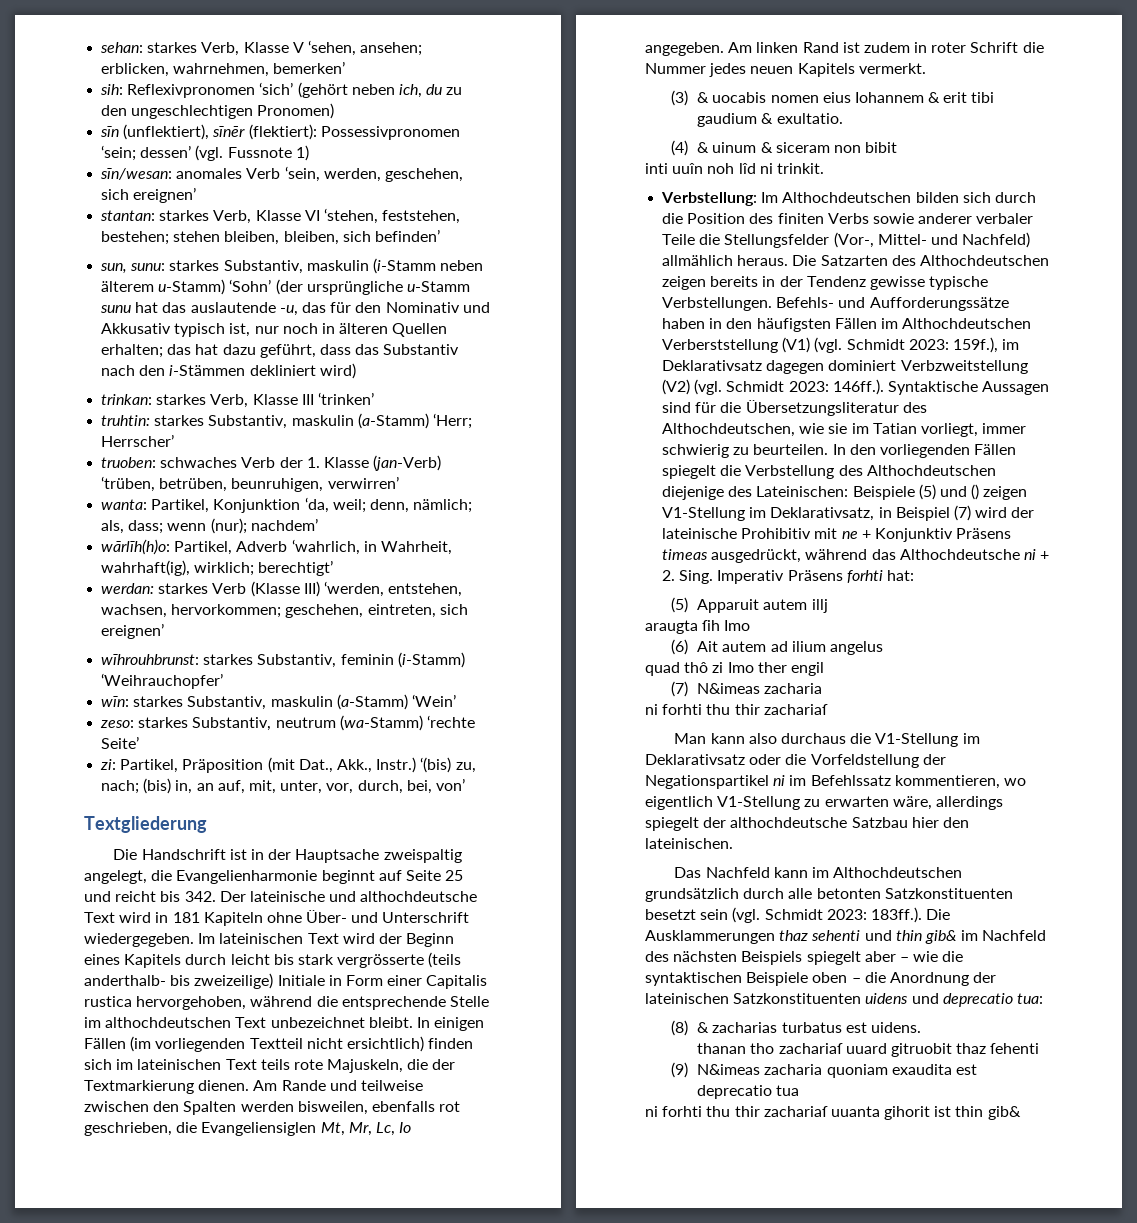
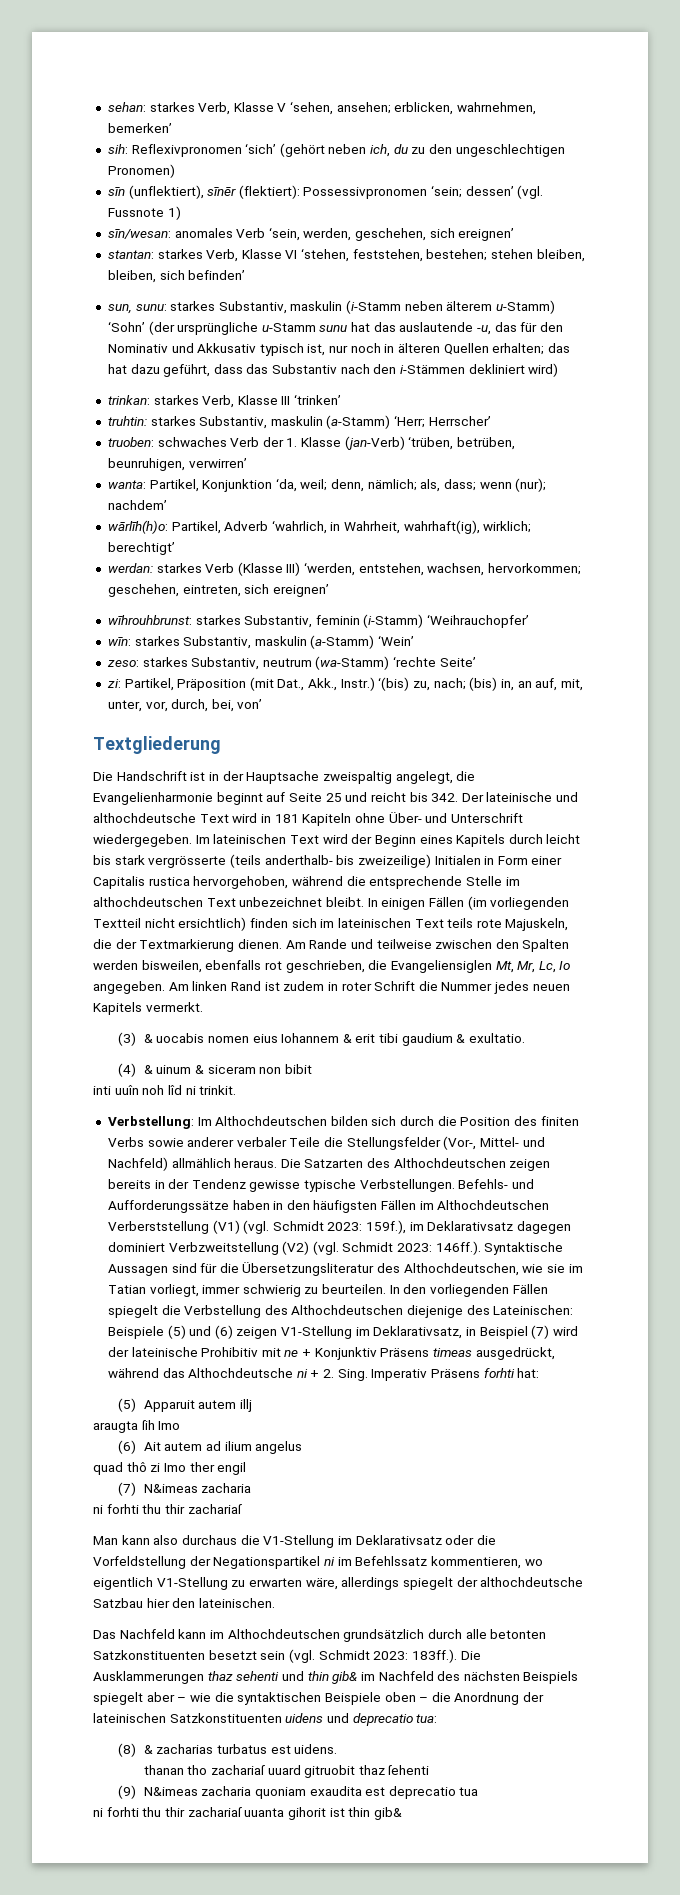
- Im lateinischen Text wird der Beginn eines Kapitels durch leicht bis stark vergrösserte (teils anderthalb- bis zweizeilige) Initiale in Form einer Capitalis rustica hervorgehoben, während die entsprechende Stelle im althochdeutschen Text unbezeichnet bleibt.
+ Im lateinischen Text wird der Beginn eines Kapitels durch leicht bis stark vergrösserte (teils anderthalb- bis zweizeilige) Initialen in Form einer Capitalis rustica hervorgehoben, während die entsprechende Stelle im althochdeutschen Text unbezeichnet bleibt.
- In den vorliegenden Fällen spiegelt die Verbstellung des Althochdeutschen diejenige des Lateinischen: Beispiele (5) und () zeigen V1-Stellung im Deklarativsatz, in Beispiel (7) wird der lateinische Prohibitiv mit ne + Konjunktiv Präsens timeas ausgedrückt, während das Althochdeutsche ni + 2. Sing.
+ In den vorliegenden Fällen spiegelt die Verbstellung des Althochdeutschen diejenige des Lateinischen: Beispiele (5) und (6) zeigen V1-Stellung im Deklarativsatz, in Beispiel (7) wird der lateinische Prohibitiv mit ne + Konjunktiv Präsens timeas ausgedrückt, während das Althochdeutsche ni + 2. Sing.

